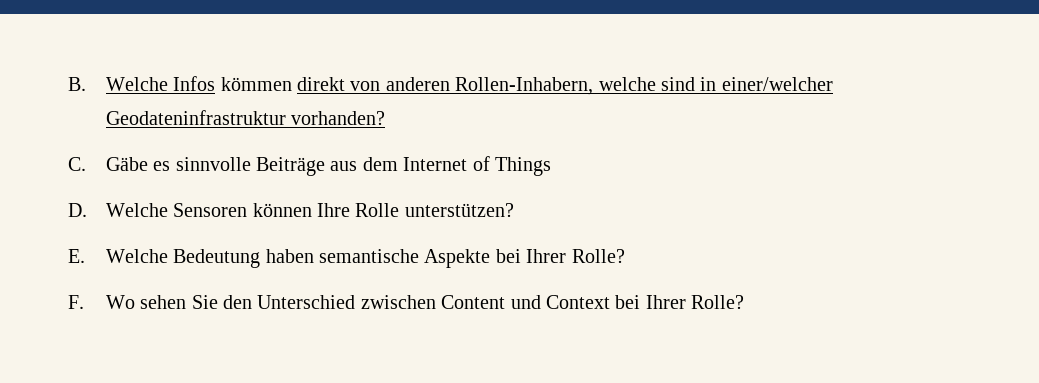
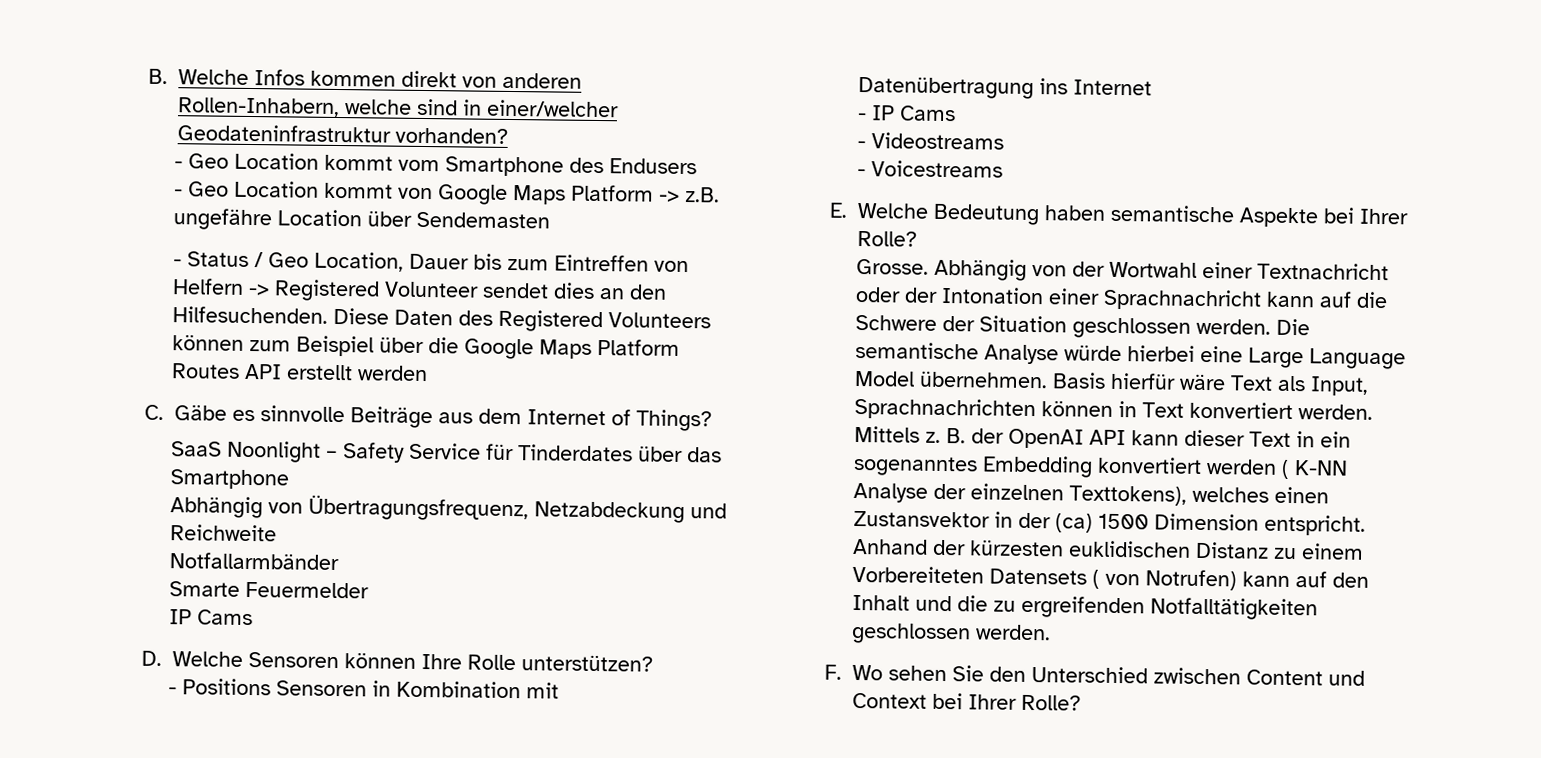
- B. Welche Infos kömmen direkt von anderen Rollen-Inhabern, welche sind in einer/welcher Geodateninfrastruktur vorhanden?
+ B. Welche Infos kommen direkt von anderen Rollen-Inhabern, welche sind in einer/welcher Geodateninfrastruktur vorhanden?
+ - Geo Location kommt vom Smartphone des Endusers
+ - Geo Location kommt von Google Maps Platform -> z.B. ungefähre Location über Sendemasten
+ - Status / Geo Location, Dauer bis zum Eintreffen von Helfern -> Registered Volunteer sendet dies an den Hilfesuchenden. Diese Daten des Registered Volunteers können zum Beispiel über die Google Maps Platform Routes API erstellt werden
- C. Gäbe es sinnvolle Beiträge aus dem Internet of Things
+ C. Gäbe es sinnvolle Beiträge aus dem Internet of Things?
+ SaaS Noonlight – Safety Service für Tinderdates über das Smartphone
+ Abhängig von Übertragungsfrequenz, Netzabdeckung und Reichweite
+ Notfallarmbänder
+ Smarte Feuermelder
+ IP Cams
+ - Positions Sensoren in Kombination mit Datenübertragung ins Internet
+ - IP Cams
+ - Videostreams
+ - Voicestreams
+ Grosse. Abhängig von der Wortwahl einer Textnachricht oder der Intonation einer Sprachnachricht kann auf die Schwere der Situation geschlossen werden. Die semantische Analyse würde hierbei eine Large Language Model übernehmen. Basis hierfür wäre Text als Input, Sprachnachrichten können in Text konvertiert werden. Mittels z. B. der OpenAI API kann dieser Text in ein sogenanntes Embedding konvertiert werden ( K-NN Analyse der einzelnen Texttokens), welches einen Zustansvektor in der (ca) 1500 Dimension entspricht. Anhand der kürzesten euklidischen Distanz zu einem Vorbereiteten Datensets ( von Notrufen) kann auf den Inhalt und die zu ergreifenden Notfalltätigkeiten geschlossen werden.

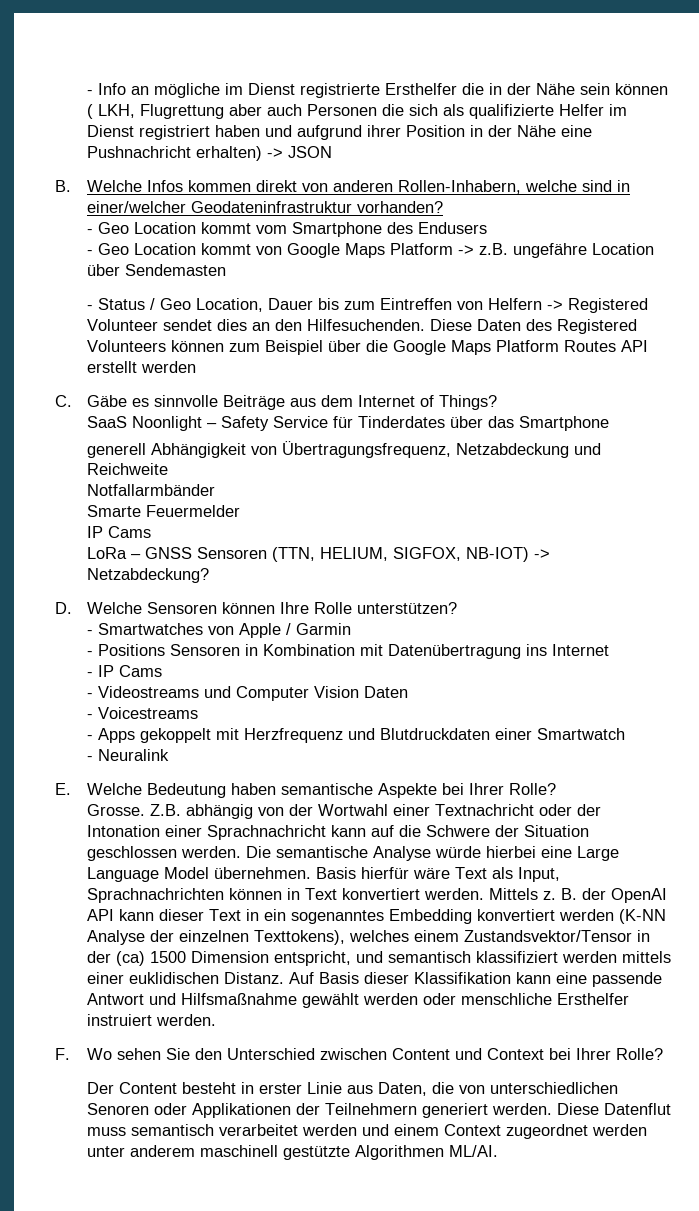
+ - Info an mögliche im Dienst registrierte Ersthelfer die in der Nähe sein können ( LKH, Flugrettung aber auch Personen die sich als qualifizierte Helfer im Dienst registriert haben und aufgrund ihrer Position in der Nähe eine Pushnachricht erhalten) -> JSON
- Abhängig von Übertragungsfrequenz, Netzabdeckung und Reichweite
+ generell Abhängigkeit von Übertragungsfrequenz, Netzabdeckung und Reichweite
+ LoRa – GNSS Sensoren (TTN, HELIUM, SIGFOX, NB-IOT) -> Netzabdeckung?
+ - Smartwatches von Apple / Garmin
- - Videostreams
+ - Videostreams und Computer Vision Daten
  - Voicestreams
+ - Apps gekoppelt mit Herzfrequenz und Blutdruckdaten einer Smartwatch
+ - Neuralink
- Abhängig von der Wortwahl einer Textnachricht oder der Intonation einer Sprachnachricht kann auf die Schwere der Situation geschlossen werden.
+ Z.B. abhängig von der Wortwahl einer Textnachricht oder der Intonation einer Sprachnachricht kann auf die Schwere der Situation geschlossen werden.
- B. der OpenAI API kann dieser Text in ein sogenanntes Embedding konvertiert werden ( K-NN Analyse der einzelnen Texttokens), welches einen Zustansvektor in der (ca) 1500 Dimension entspricht. Anhand der kürzesten euklidischen Distanz zu einem Vorbereiteten Datensets ( von Notrufen) kann auf den Inhalt und die zu ergreifenden Notfalltätigkeiten geschlossen werden.
+ B. der OpenAI API kann dieser Text in ein sogenanntes Embedding konvertiert werden (K-NN Analyse der einzelnen Texttokens), welches einem Zustandsvektor/Tensor in der (ca) 1500 Dimension entspricht, und semantisch klassifiziert werden mittels einer euklidischen Distanz. Auf Basis dieser Klassifikation kann eine passende Antwort und Hilfsmaßnahme gewählt werden oder menschliche Ersthelfer instruiert werden.
+ Der Content besteht in erster Linie aus Daten, die von unterschiedlichen Senoren oder Applikationen der Teilnehmern generiert werden. Diese Datenflut muss semantisch verarbeitet werden und einem Context zugeordnet werden unter anderem maschinell gestützte Algorithmen ML/AI.

